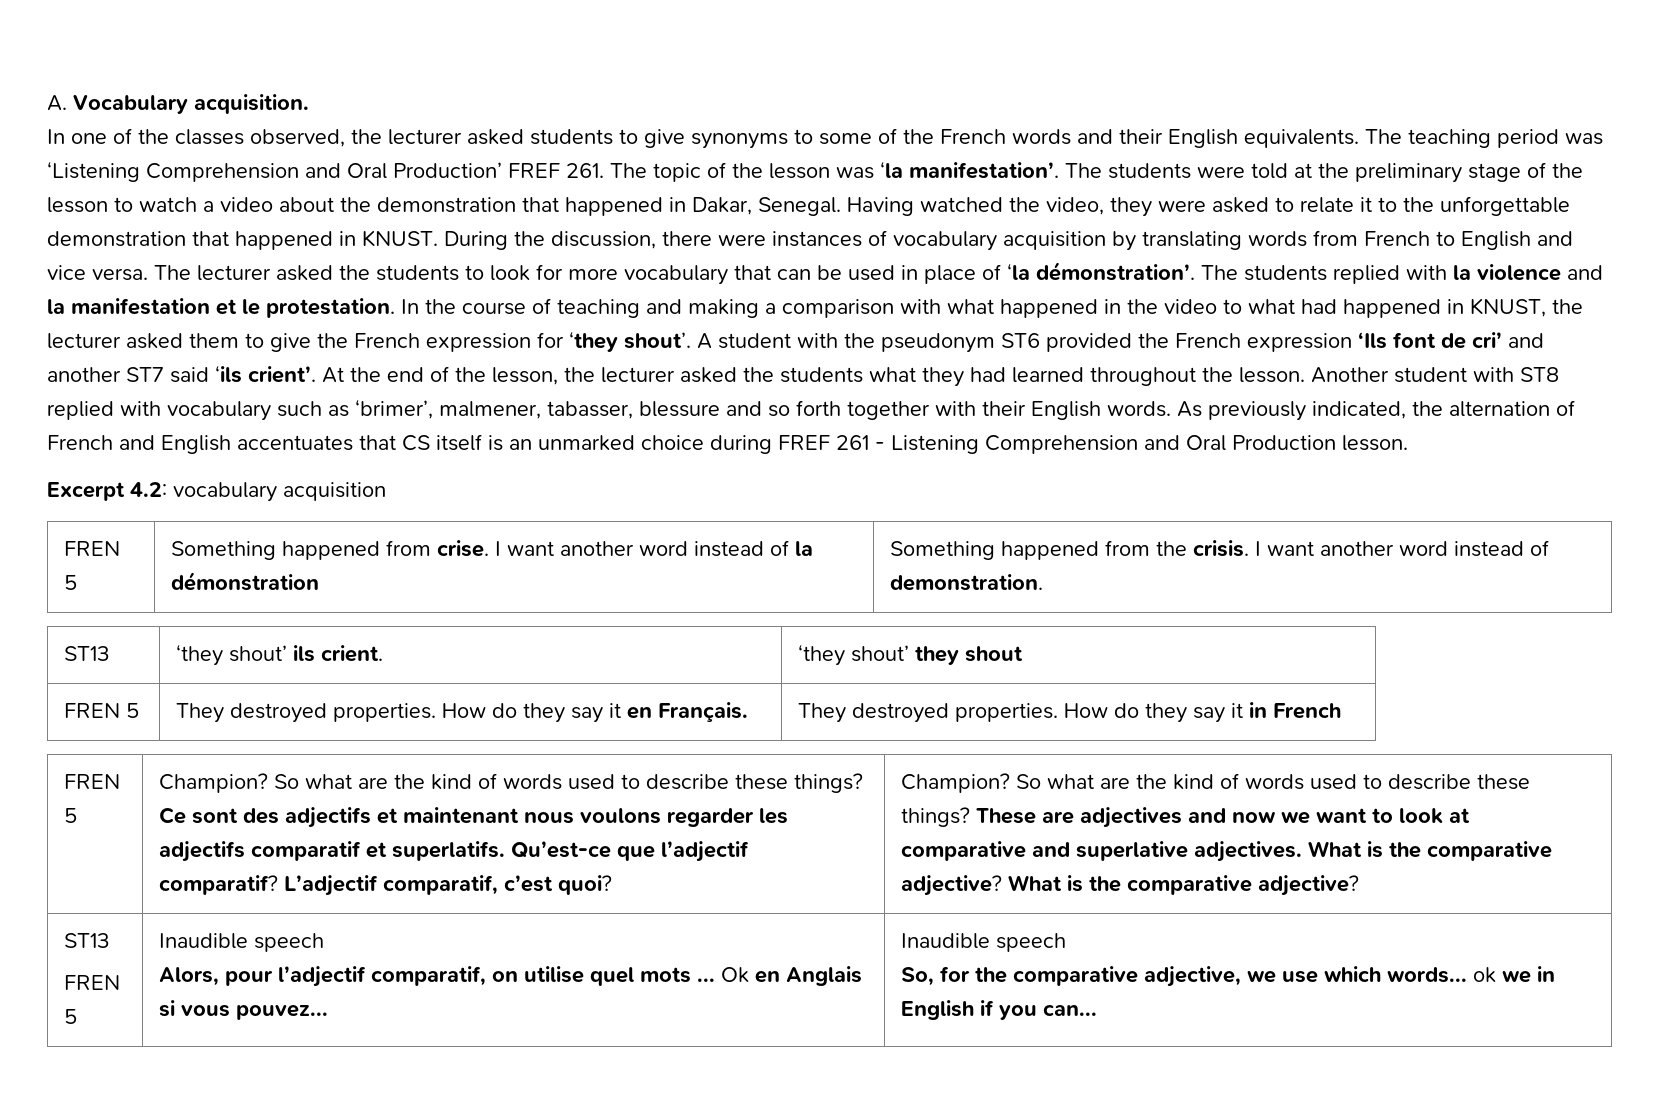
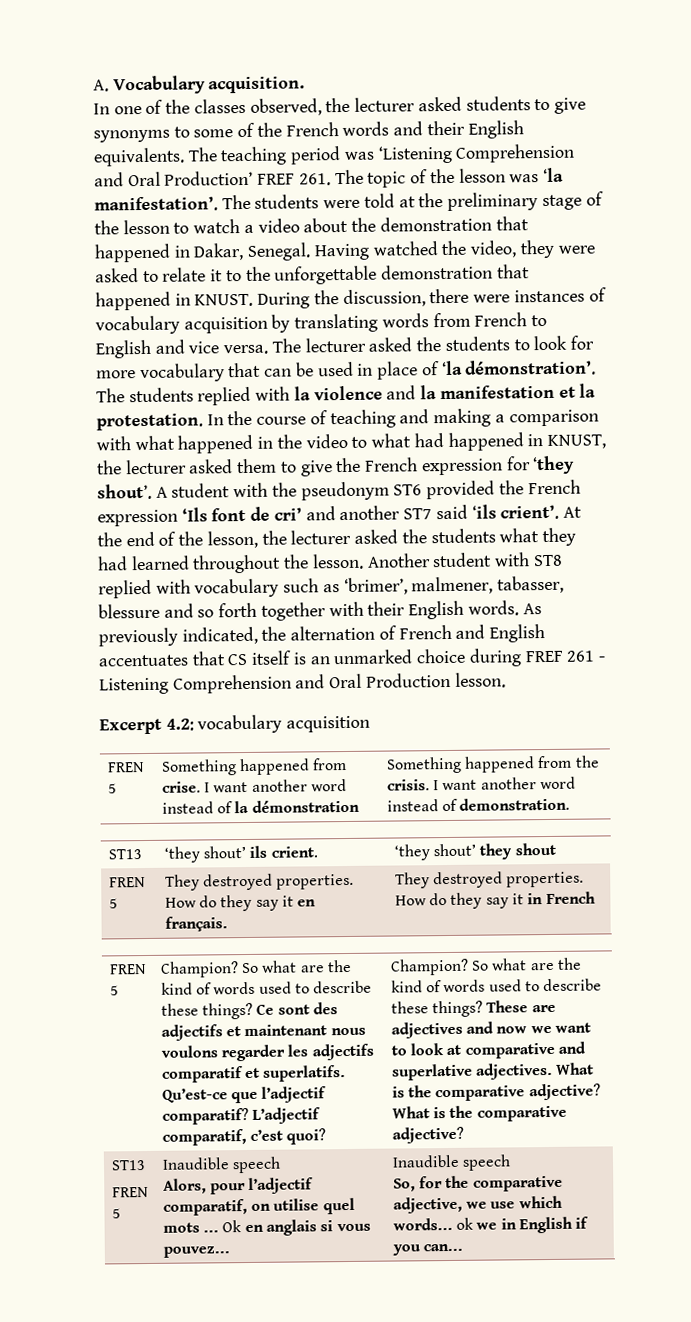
- The students replied with la violence and la manifestation et le protestation.
+ The students replied with la violence and la manifestation et la protestation.
- FREN 5 | They destroyed properties. How do they say it en Français. | They destroyed properties. How do they say it in French
+ FREN 5 | They destroyed properties. How do they say it en français. | They destroyed properties. How do they say it in French
  What is the comparative adjective? What is the comparative adjective?
  ST13
  FREN 5 | Inaudible speech
- Alors, pour l’adjectif comparatif, on utilise quel mots ... Ok en Anglais si vous pouvez... | Inaudible speech
+ Alors, pour l’adjectif comparatif, on utilise quel mots ... Ok en anglais si vous pouvez... | Inaudible speech

